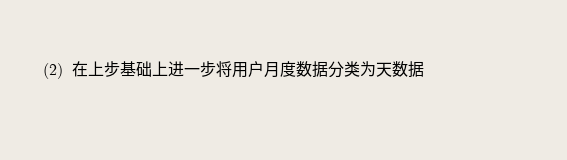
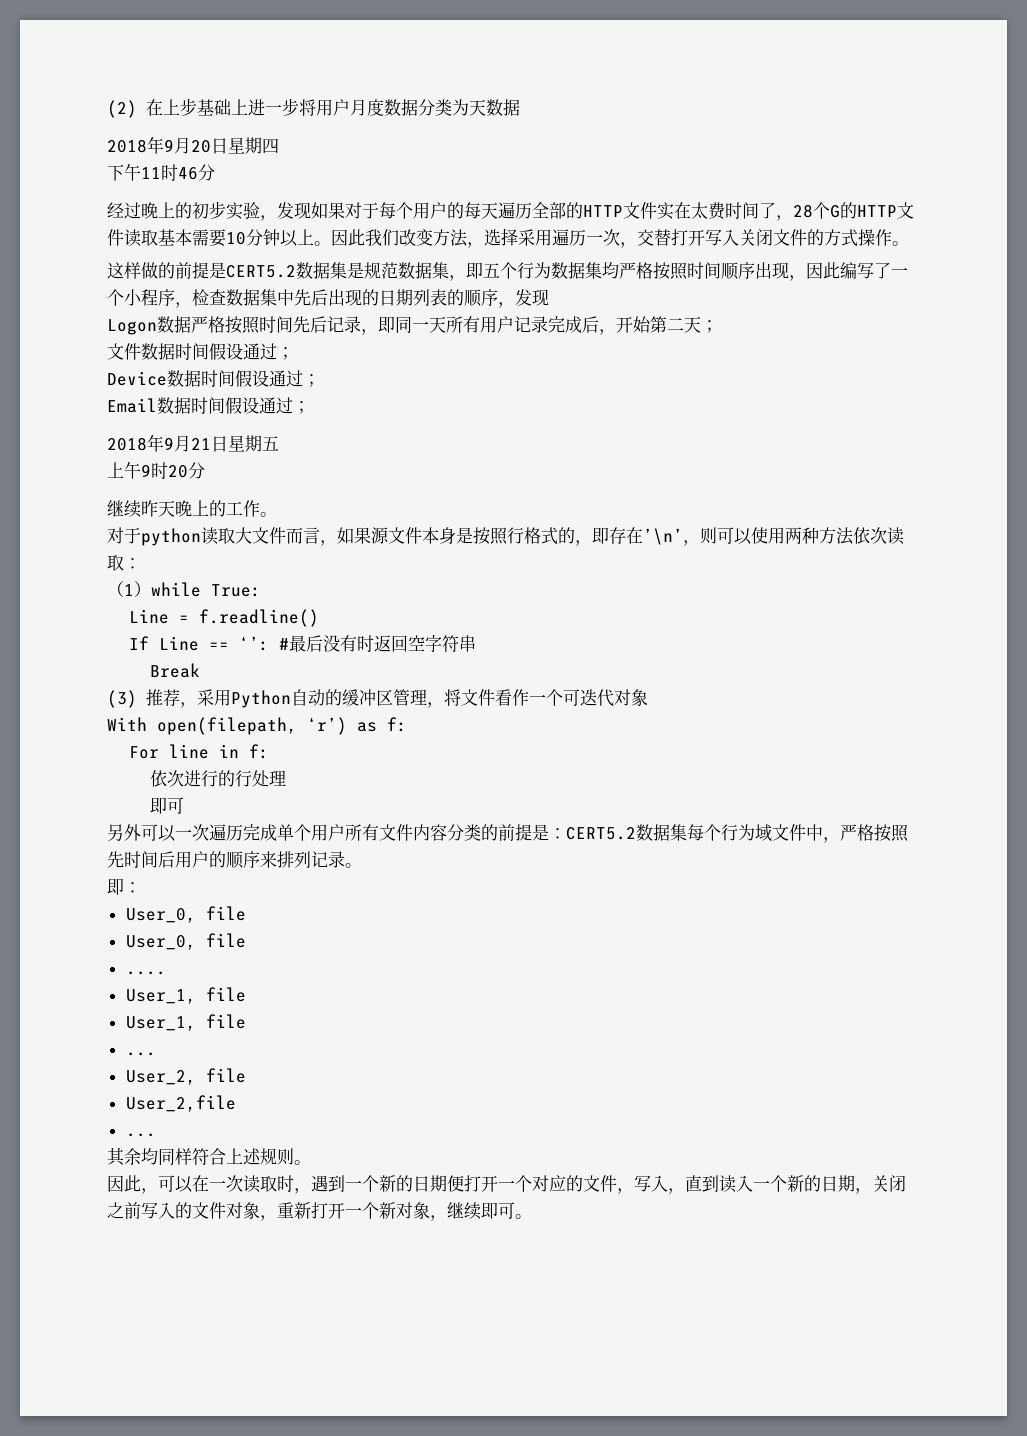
+ 2018年9月20日星期四
+ 下午11时46分
+ 经过晚上的初步实验，发现如果对于每个用户的每天遍历全部的HTTP文件实在太费时间了，28个G的HTTP文件读取基本需要10分钟以上。因此我们改变方法，选择采用遍历一次，交替打开写入关闭文件的方式操作。
+ 这样做的前提是CERT5.2数据集是规范数据集，即五个行为数据集均严格按照时间顺序出现，因此编写了一个小程序，检查数据集中先后出现的日期列表的顺序，发现
+ Logon数据严格按照时间先后记录，即同一天所有用户记录完成后，开始第二天；
+ 文件数据时间假设通过；
+ Device数据时间假设通过；
+ Email数据时间假设通过；
+ 2018年9月21日星期五
+ 上午9时20分
+ 继续昨天晚上的工作。
+ 对于python读取大文件而言，如果源文件本身是按照行格式的，即存在’\n’，则可以使用两种方法依次读取：
+ （1）while True:
+ Line = f.readline()
+ If Line == ‘’: #最后没有时返回空字符串
+ Break
+ (3)推荐，采用Python自动的缓冲区管理，将文件看作一个可迭代对象
+ With open(filepath, ‘r’) as f:
+ For line in f:
+ 依次进行的行处理
+ 即可
+ 另外可以一次遍历完成单个用户所有文件内容分类的前提是：CERT5.2数据集每个行为域文件中，严格按照先时间后用户的顺序来排列记录。
+ 即：
+ User_0, file
+ User_0, file
+ ....
+ User_1, file
+ User_1, file
+ ...
+ User_2, file
+ User_2,file
+ ...
+ 其余均同样符合上述规则。
+ 因此，可以在一次读取时，遇到一个新的日期便打开一个对应的文件，写入，直到读入一个新的日期，关闭之前写入的文件对象，重新打开一个新对象，继续即可。

